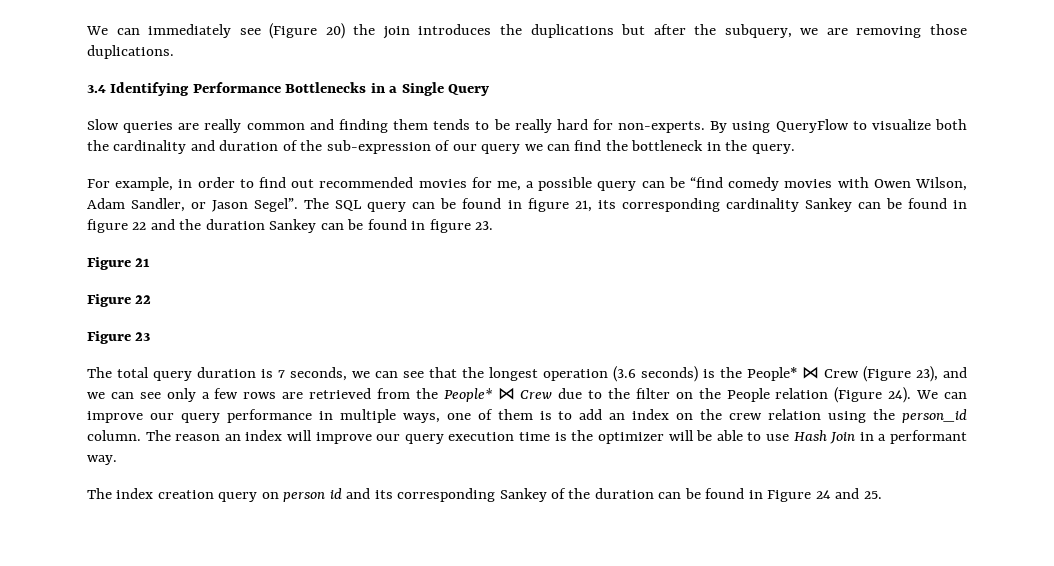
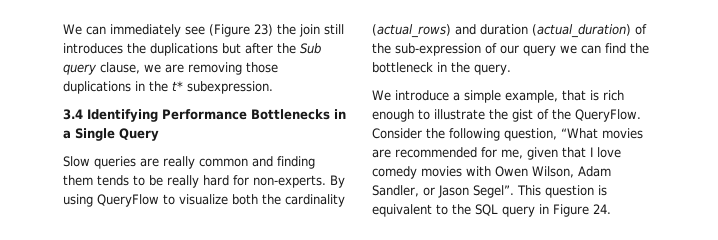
- We can immediately see (Figure 20) the join introduces the duplications but after the subquery, we are removing those duplications.
+ We can immediately see (Figure 23) the join still introduces the duplications but after the Sub query clause, we are removing those duplications in the t* subexpression.
- By using QueryFlow to visualize both the cardinality and duration of the sub-expression of our query we can find the bottleneck in the query.
+ By using QueryFlow to visualize both the cardinality (actual_rows) and duration (actual_duration) of the sub-expression of our query we can find the bottleneck in the query.
- For example, in order to find out recommended movies for me, a possible query can be “find comedy movies with Owen Wilson, Adam Sandler, or Jason Segel”.
+ We introduce a simple example, that is rich enough to illustrate the gist of the QueryFlow. Consider the following question, “What movies are recommended for me, given that I love comedy movies with Owen Wilson, Adam Sandler, or Jason Segel”.
- The SQL query can be found in figure 21, its corresponding cardinality Sankey can be found in figure 22 and the duration Sankey can be found in figure 23.
- Figure 21
- Figure 22
- Figure 23
- The total query duration is 7 seconds, we can see that the longest operation (3.6 seconds) is the People* ⋈ Crew (Figure 23), and we can see only a few rows are retrieved from the People* ⋈ Crew due to the filter on the People relation (Figure 24). We can improve our query performance in multiple ways, one of them is to add an index on the crew relation using the person_id column. The reason an index will improve our query execution time is the optimizer will be able to use Hash Join in a performant way.
- The index creation query on person id and its corresponding Sankey of the duration can be found in Figure 24 and 25.
+ This question is equivalent to the SQL query in Figure 24.

